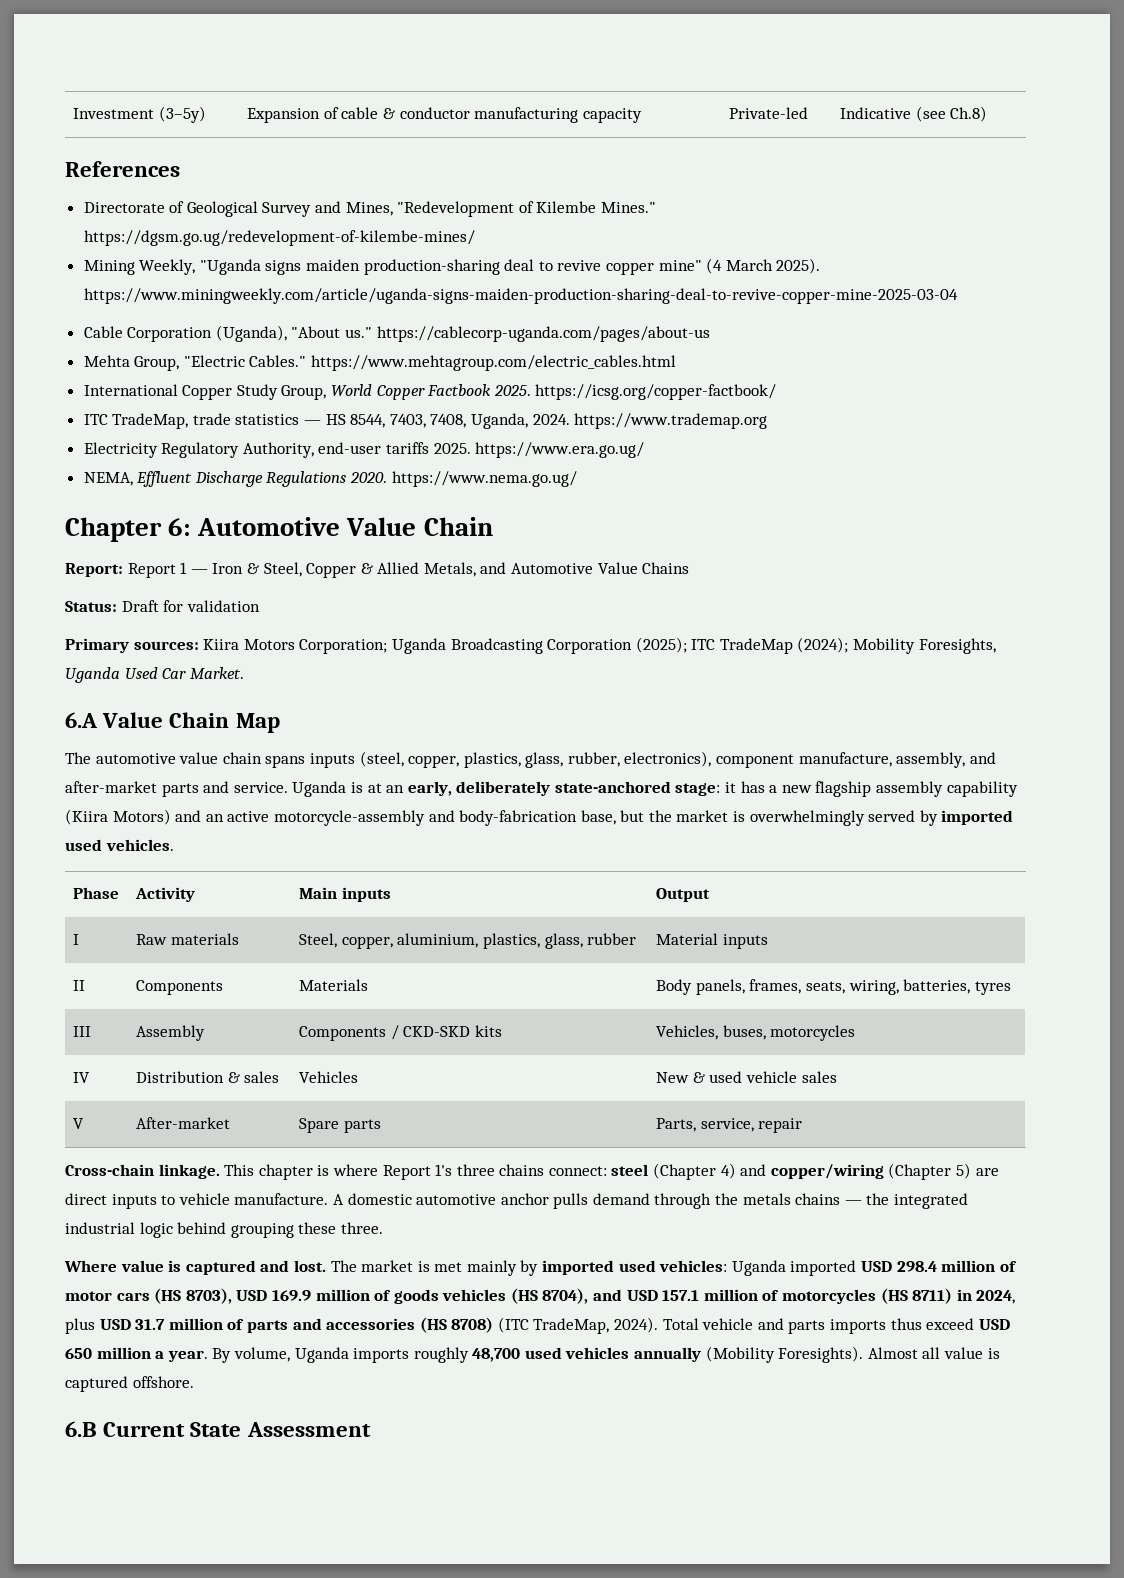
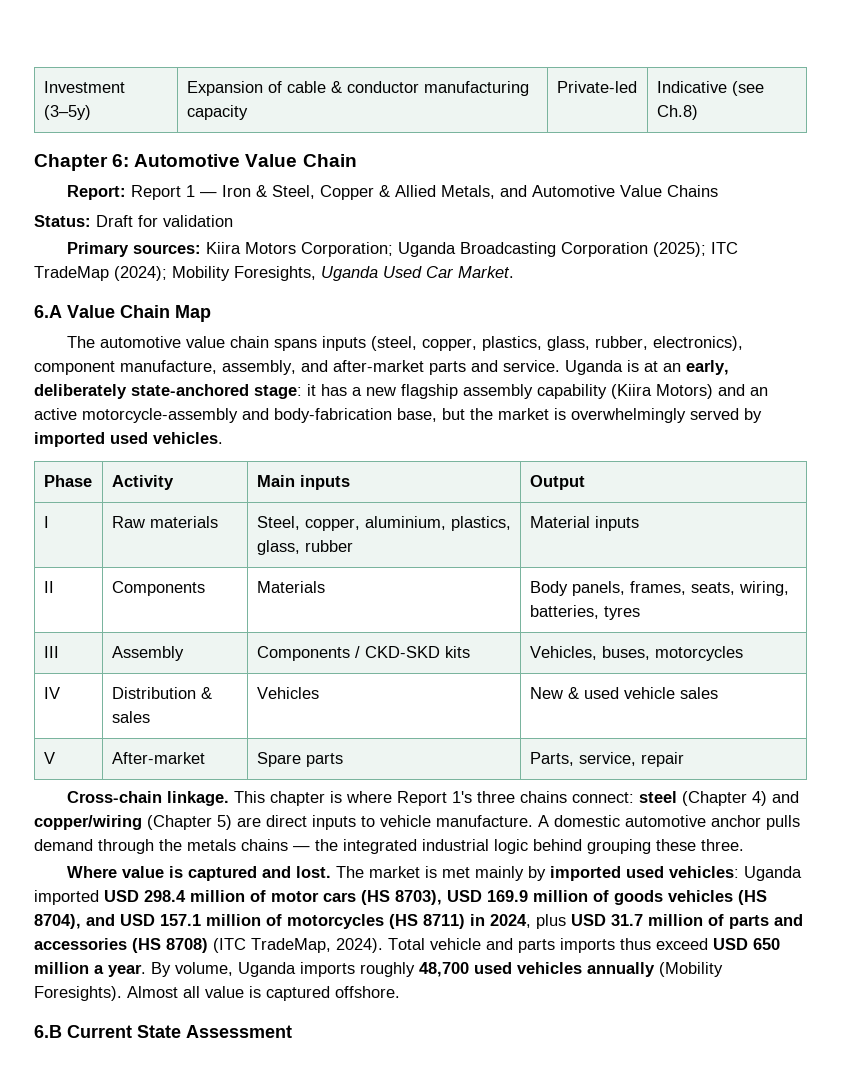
- References
- Directorate of Geological Survey and Mines, "Redevelopment of Kilembe Mines." https://dgsm.go.ug/redevelopment-of-kilembe-mines/
- Mining Weekly, "Uganda signs maiden production-sharing deal to revive copper mine" (4 March 2025). https://www.miningweekly.com/article/uganda-signs-maiden-production-sharing-deal-to-revive-copper-mine-2025-03-04
- Cable Corporation (Uganda), "About us." https://cablecorp-uganda.com/pages/about-us
- Mehta Group, "Electric Cables." https://www.mehtagroup.com/electric_cables.html
- International Copper Study Group, World Copper Factbook 2025. https://icsg.org/copper-factbook/
- ITC TradeMap, trade statistics — HS 8544, 7403, 7408, Uganda, 2024. https://www.trademap.org
- Electricity Regulatory Authority, end-user tariffs 2025. https://www.era.go.ug/
- NEMA, Effluent Discharge Regulations 2020. https://www.nema.go.ug/

